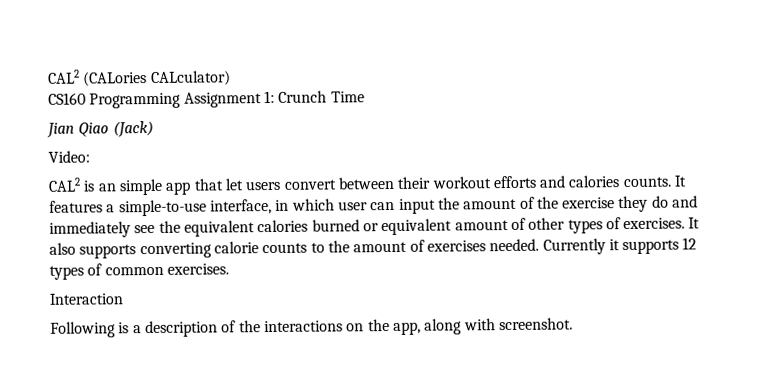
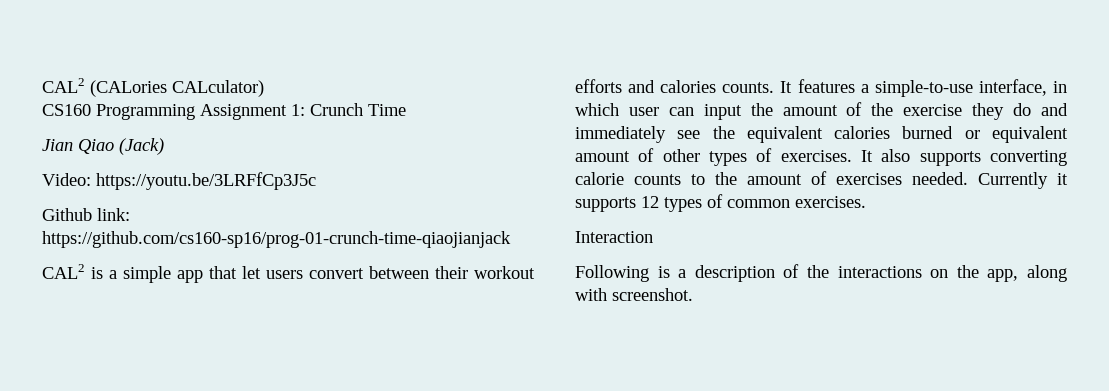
- Video:
+ Video: https://youtu.be/3LRFfCp3J5c
+ Github link: https://github.com/cs160-sp16/prog-01-crunch-time-qiaojianjack
- CAL2 is an simple app that let users convert between their workout efforts and calories counts.
+ CAL2 is a simple app that let users convert between their workout efforts and calories counts.

